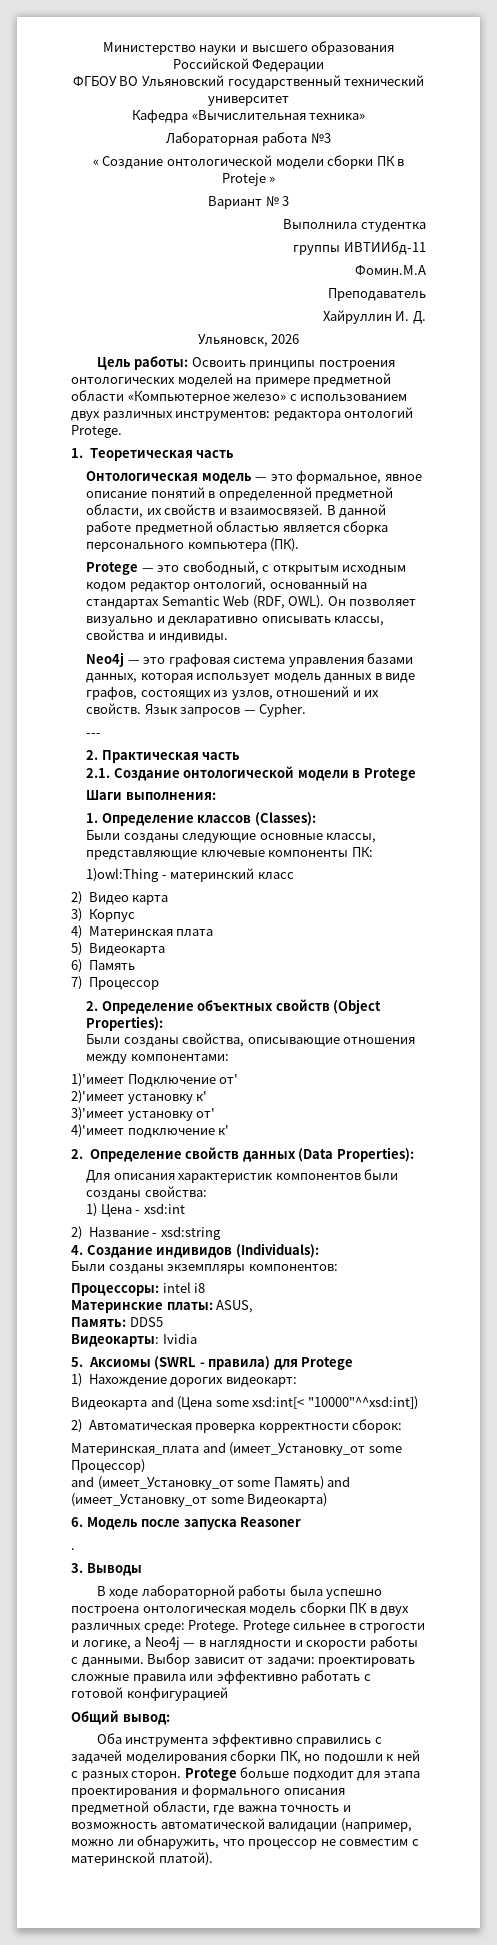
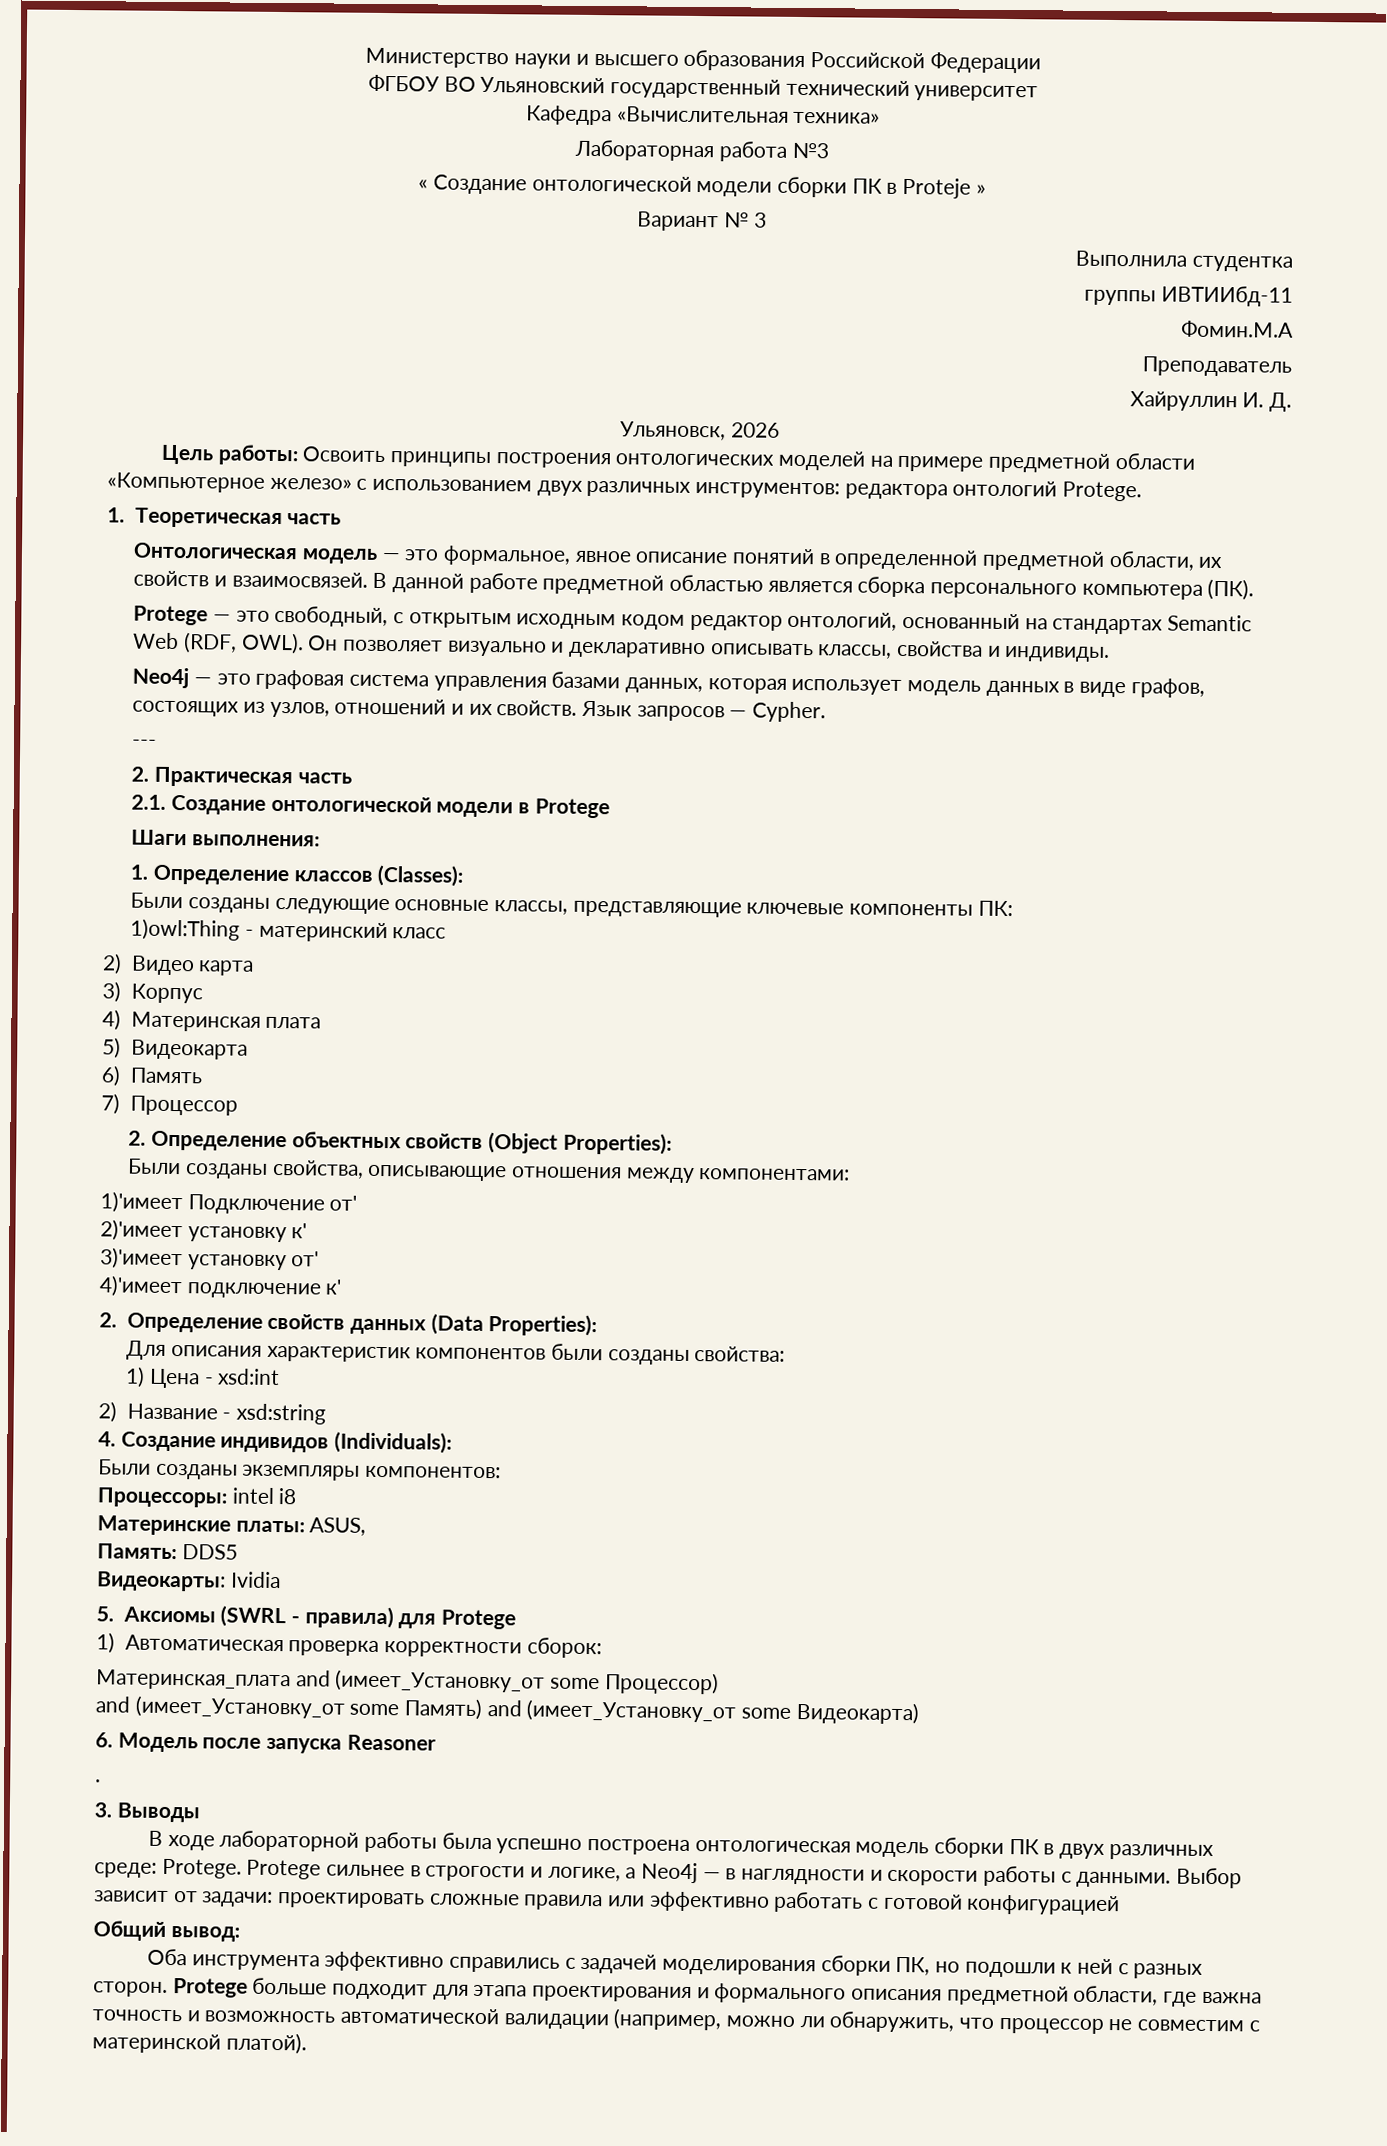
- 1) Нахождение дорогих видеокарт:
- Видеокарта and (Цена some xsd:int[< "10000"^^xsd:int])
- 2) Автоматическая проверка корректности сборок:
+ 1) Автоматическая проверка корректности сборок:

